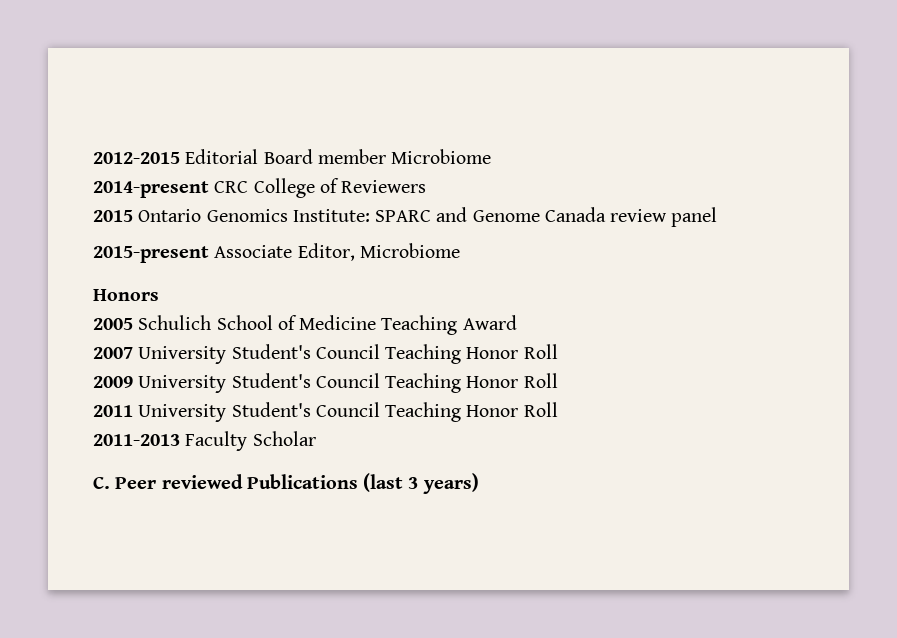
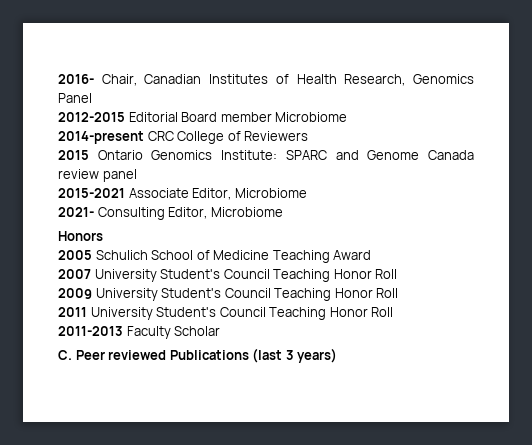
+ 2016- Chair, Canadian Institutes of Health Research, Genomics Panel
- 2015-present Associate Editor, Microbiome
+ 2015-2021 Associate Editor, Microbiome
+ 2021- Consulting Editor, Microbiome

